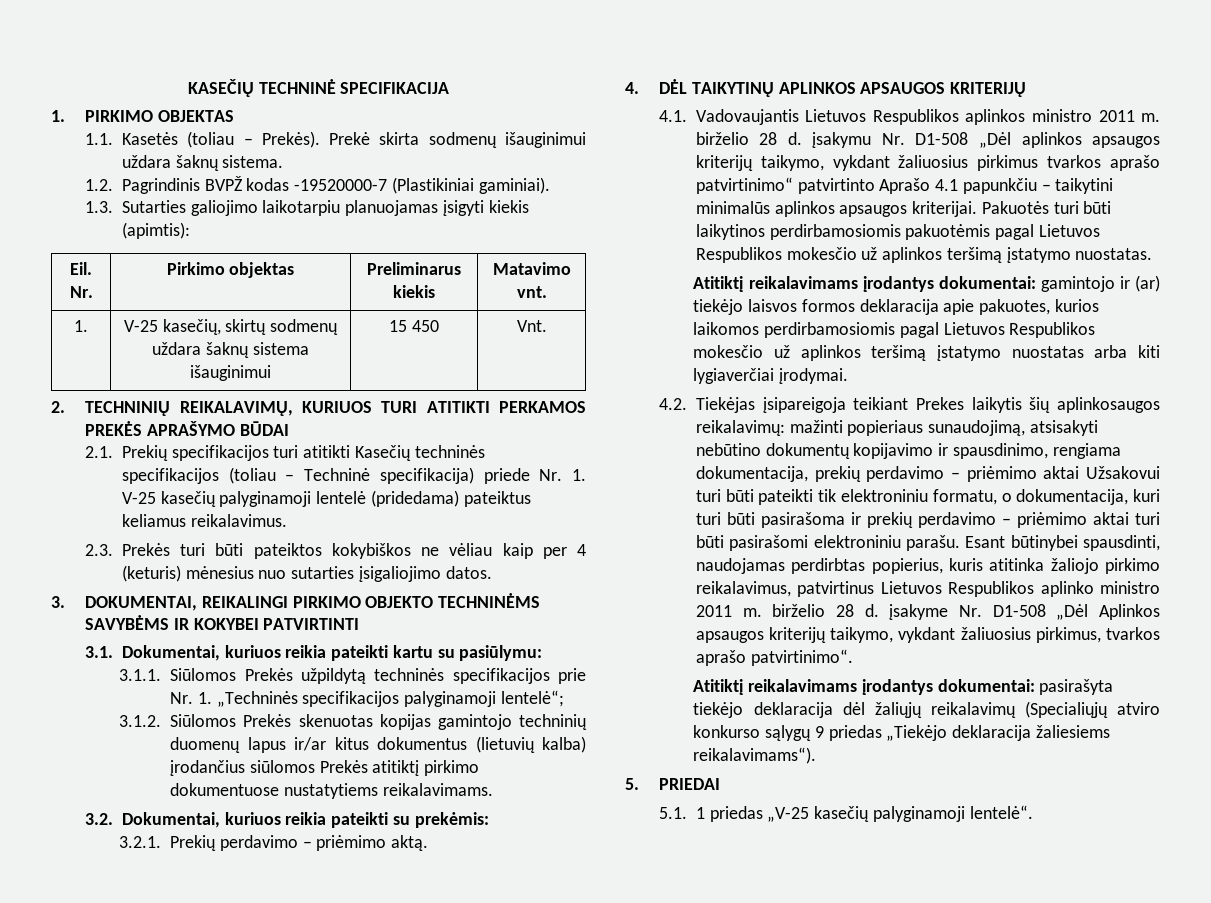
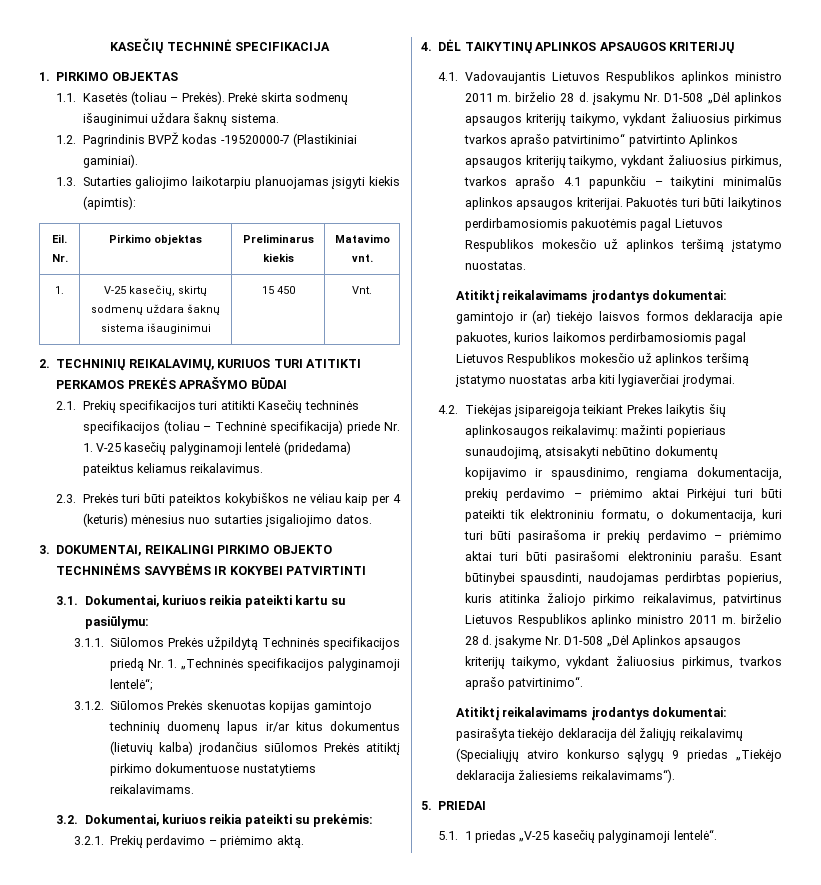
- 3.1.1. Siūlomos Prekės užpildytą techninės specifikacijos prie Nr. 1. „Techninės specifikacijos palyginamoji lentelė“;
+ 3.1.1. Siūlomos Prekės užpildytą Techninės specifikacijos priedą Nr. 1. „Techninės specifikacijos palyginamoji lentelė“;
- 4.1. Vadovaujantis Lietuvos Respublikos aplinkos ministro 2011 m. birželio 28 d. įsakymu Nr. D1-508 „Dėl aplinkos apsaugos kriterijų taikymo, vykdant žaliuosius pirkimus tvarkos aprašo patvirtinimo“ patvirtinto Aprašo 4.1 papunkčiu – taikytini minimalūs aplinkos apsaugos kriterijai.
+ 4.1. Vadovaujantis Lietuvos Respublikos aplinkos ministro 2011 m. birželio 28 d. įsakymu Nr. D1-508 „Dėl aplinkos apsaugos kriterijų taikymo, vykdant žaliuosius pirkimus tvarkos aprašo patvirtinimo“ patvirtinto Aplinkos apsaugos kriterijų taikymo, vykdant žaliuosius pirkimus, tvarkos aprašo 4.1 papunkčiu – taikytini minimalūs aplinkos apsaugos kriterijai.
- 4.2. Tiekėjas įsipareigoja teikiant Prekes laikytis šių aplinkosaugos reikalavimų: mažinti popieriaus sunaudojimą, atsisakyti nebūtino dokumentų kopijavimo ir spausdinimo, rengiama dokumentacija, prekių perdavimo – priėmimo aktai Užsakovui turi būti pateikti tik elektroniniu formatu, o dokumentacija, kuri turi būti pasirašoma ir prekių perdavimo – priėmimo aktai turi būti pasirašomi elektroniniu parašu.
+ 4.2. Tiekėjas įsipareigoja teikiant Prekes laikytis šių aplinkosaugos reikalavimų: mažinti popieriaus sunaudojimą, atsisakyti nebūtino dokumentų kopijavimo ir spausdinimo, rengiama dokumentacija, prekių perdavimo – priėmimo aktai Pirkėjui turi būti pateikti tik elektroniniu formatu, o dokumentacija, kuri turi būti pasirašoma ir prekių perdavimo – priėmimo aktai turi būti pasirašomi elektroniniu parašu.

